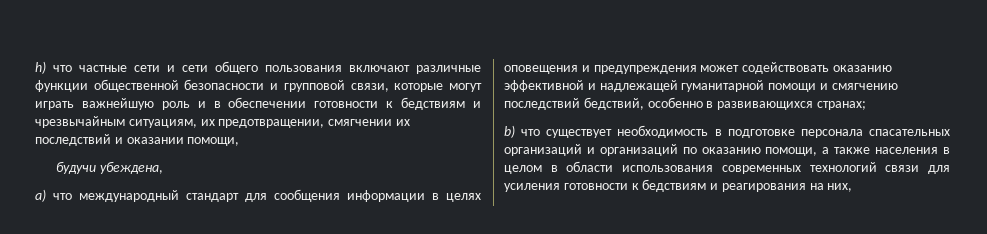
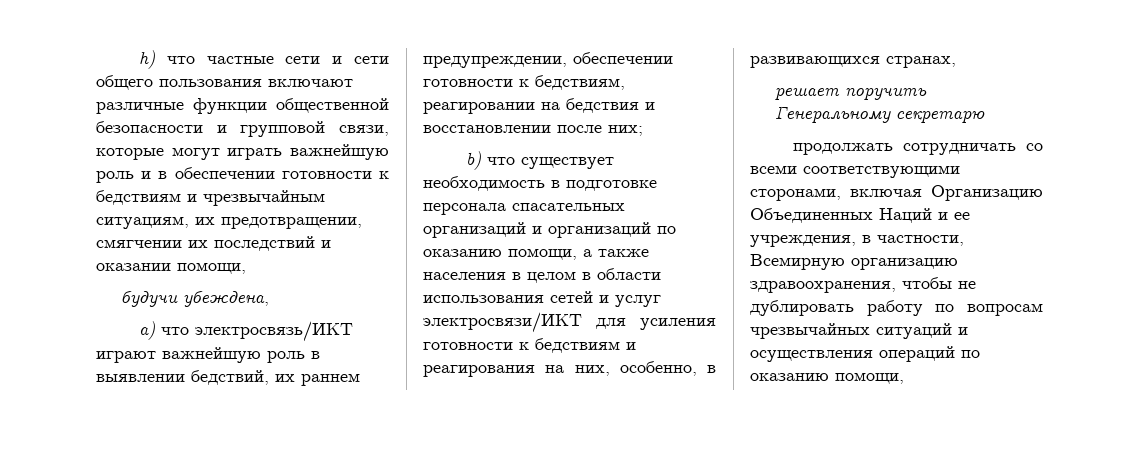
- a) что международный стандарт для сообщения информации в целях оповещения и предупреждения может содействовать оказанию эффективной и надлежащей гуманитарной помощи и смягчению последствий бедствий, особенно в развивающихся странах;
+ a) что электросвязь/ИКТ играют важнейшую роль в выявлении бедствий, их раннем предупреждении, обеспечении готовности к бедствиям, реагировании на бедствия и восстановлении после них;
- b) что существует необходимость в подготовке персонала спасательных организаций и организаций по оказанию помощи, а также населения в целом в области использования современных технологий связи для усиления готовности к бедствиям и реагирования на них,
+ b) что существует необходимость в подготовке персонала спасательных организаций и организаций по оказанию помощи, а также населения в целом в области использования сетей и услуг электросвязи/ИКТ для усиления готовности к бедствиям и реагирования на них, особенно, в развивающихся странах,
+ решает поручить Генеральному секретарю
+ продолжать сотрудничать со всеми соответствующими сторонами, включая Организацию Объединенных Наций и ее учреждения, в частности, Всемирную организацию здравоохранения, чтобы не дублировать работу по вопросам чрезвычайных ситуаций и осуществления операций по оказанию помощи,

